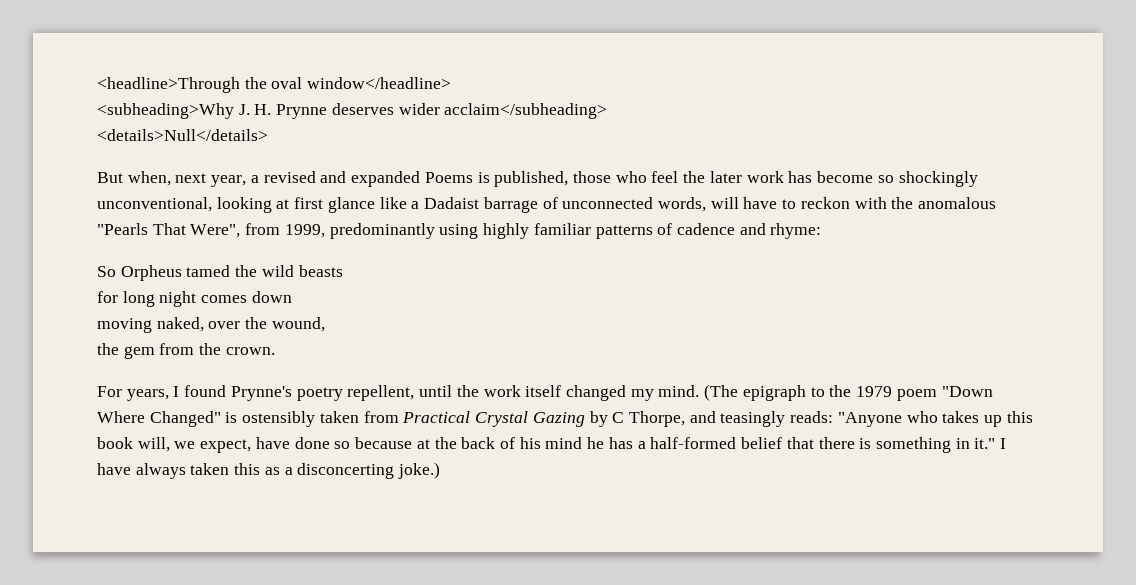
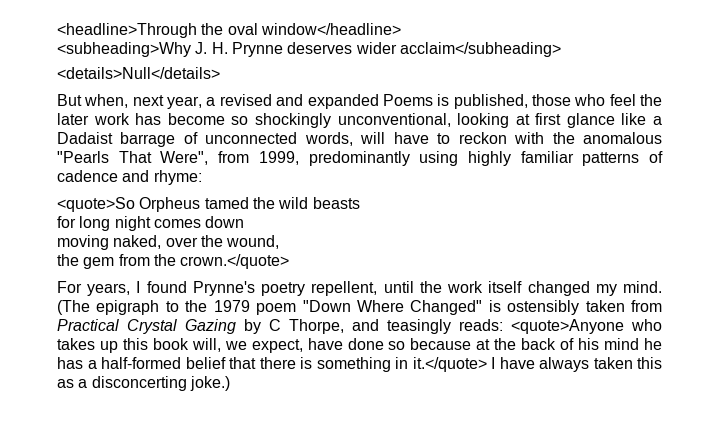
- So Orpheus tamed the wild beasts
+ <quote>So Orpheus tamed the wild beasts
- the gem from the crown.
+ the gem from the crown.</quote>
- (The epigraph to the 1979 poem "Down Where Changed" is ostensibly taken from Practical Crystal Gazing by C Thorpe, and teasingly reads: "Anyone who takes up this book will, we expect, have done so because at the back of his mind he has a half-formed belief that there is something in it." I have always taken this as a disconcerting joke.)
+ (The epigraph to the 1979 poem "Down Where Changed" is ostensibly taken from Practical Crystal Gazing by C Thorpe, and teasingly reads: <quote>Anyone who takes up this book will, we expect, have done so because at the back of his mind he has a half-formed belief that there is something in it.</quote> I have always taken this as a disconcerting joke.)

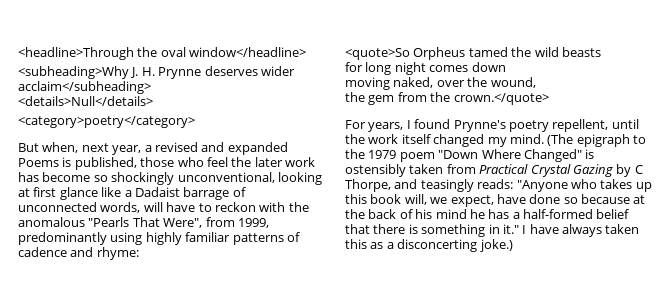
+ <category>poetry</category>
- (The epigraph to the 1979 poem "Down Where Changed" is ostensibly taken from Practical Crystal Gazing by C Thorpe, and teasingly reads: <quote>Anyone who takes up this book will, we expect, have done so because at the back of his mind he has a half-formed belief that there is something in it.</quote> I have always taken this as a disconcerting joke.)
+ (The epigraph to the 1979 poem "Down Where Changed" is ostensibly taken from Practical Crystal Gazing by C Thorpe, and teasingly reads: "Anyone who takes up this book will, we expect, have done so because at the back of his mind he has a half-formed belief that there is something in it." I have always taken this as a disconcerting joke.)

